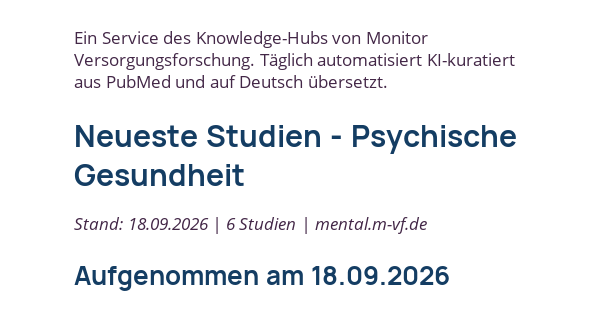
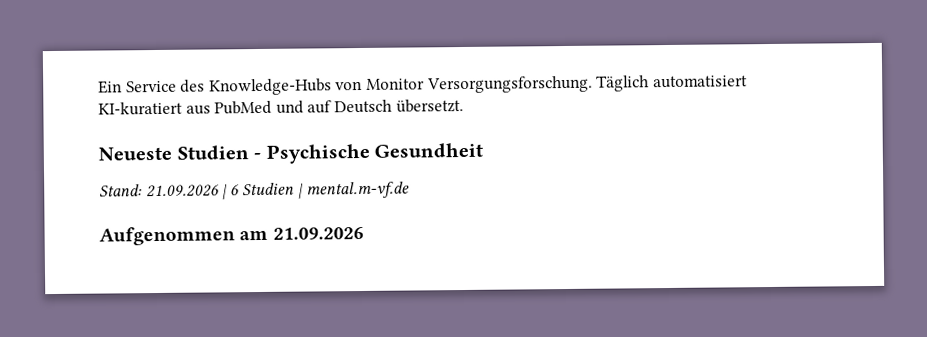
- Stand: 18.09.2026 | 6 Studien | mental.m-vf.de
+ Stand: 21.09.2026 | 6 Studien | mental.m-vf.de
- Aufgenommen am 18.09.2026
+ Aufgenommen am 21.09.2026

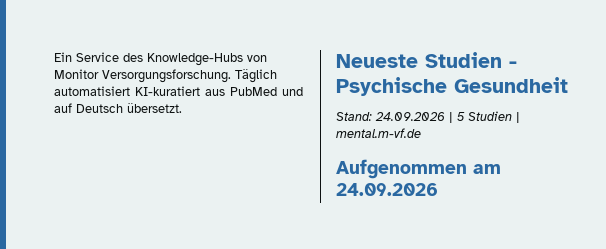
- Stand: 21.09.2026 | 6 Studien | mental.m-vf.de
+ Stand: 24.09.2026 | 5 Studien | mental.m-vf.de
- Aufgenommen am 21.09.2026
+ Aufgenommen am 24.09.2026

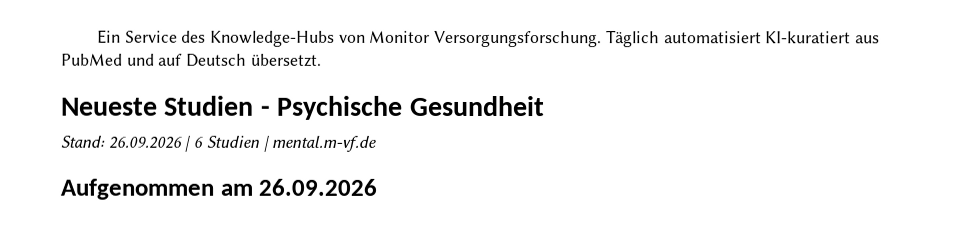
- Stand: 24.09.2026 | 5 Studien | mental.m-vf.de
+ Stand: 26.09.2026 | 6 Studien | mental.m-vf.de
- Aufgenommen am 24.09.2026
+ Aufgenommen am 26.09.2026

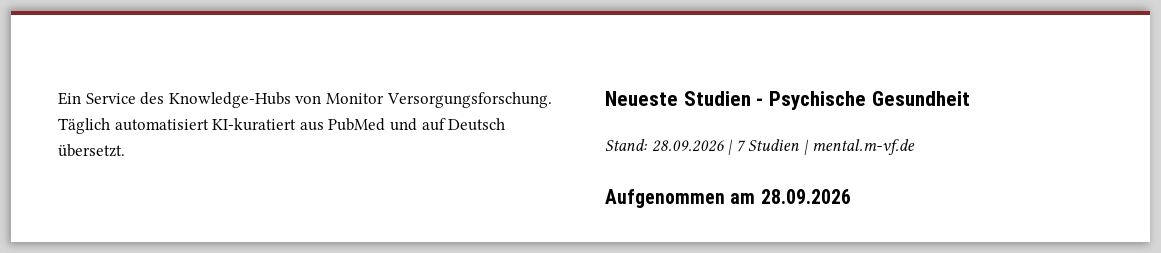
- Stand: 26.09.2026 | 6 Studien | mental.m-vf.de
+ Stand: 28.09.2026 | 7 Studien | mental.m-vf.de
- Aufgenommen am 26.09.2026
+ Aufgenommen am 28.09.2026

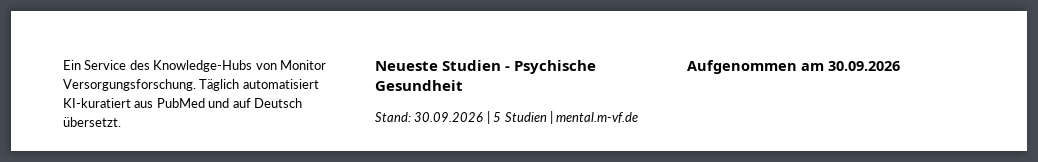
- Stand: 28.09.2026 | 7 Studien | mental.m-vf.de
+ Stand: 30.09.2026 | 5 Studien | mental.m-vf.de
- Aufgenommen am 28.09.2026
+ Aufgenommen am 30.09.2026

